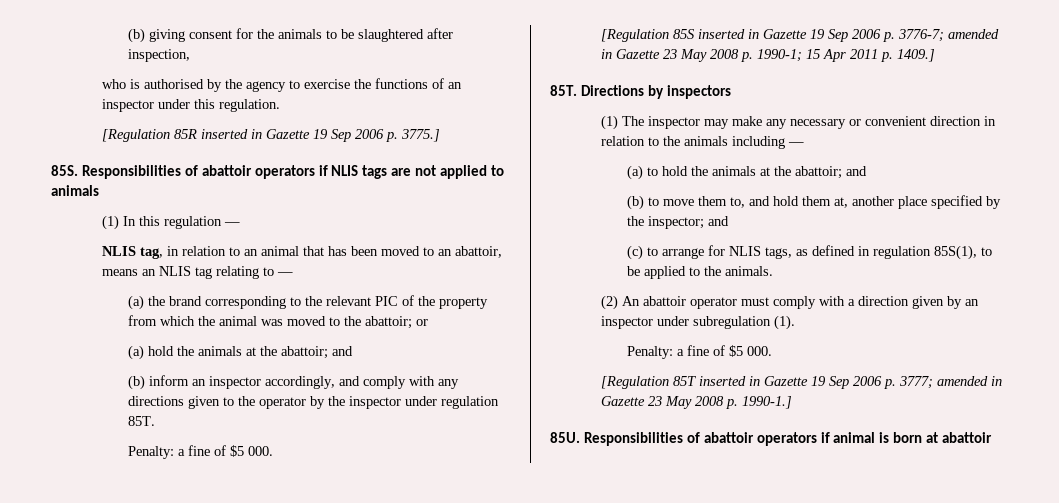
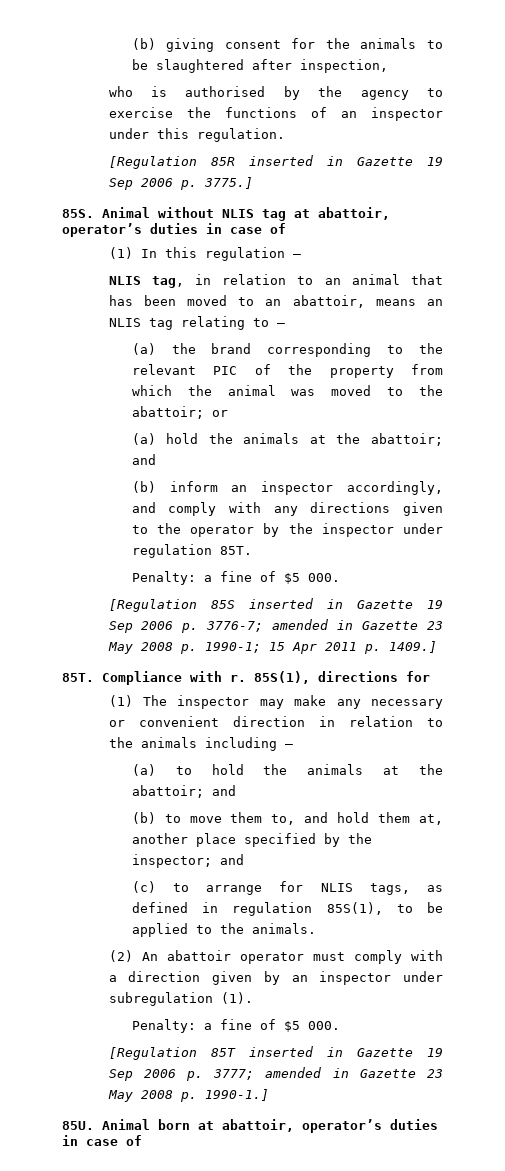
- Responsibilities of abattoir operators if NLIS tags are not applied to animals
+ Animal without NLIS tag at abattoir, operator’s duties in case of
- Directions by inspectors
+ Compliance with r. 85S(1), directions for
- Responsibilities of abattoir operators if animal is born at abattoir
+ Animal born at abattoir, operator’s duties in case of

